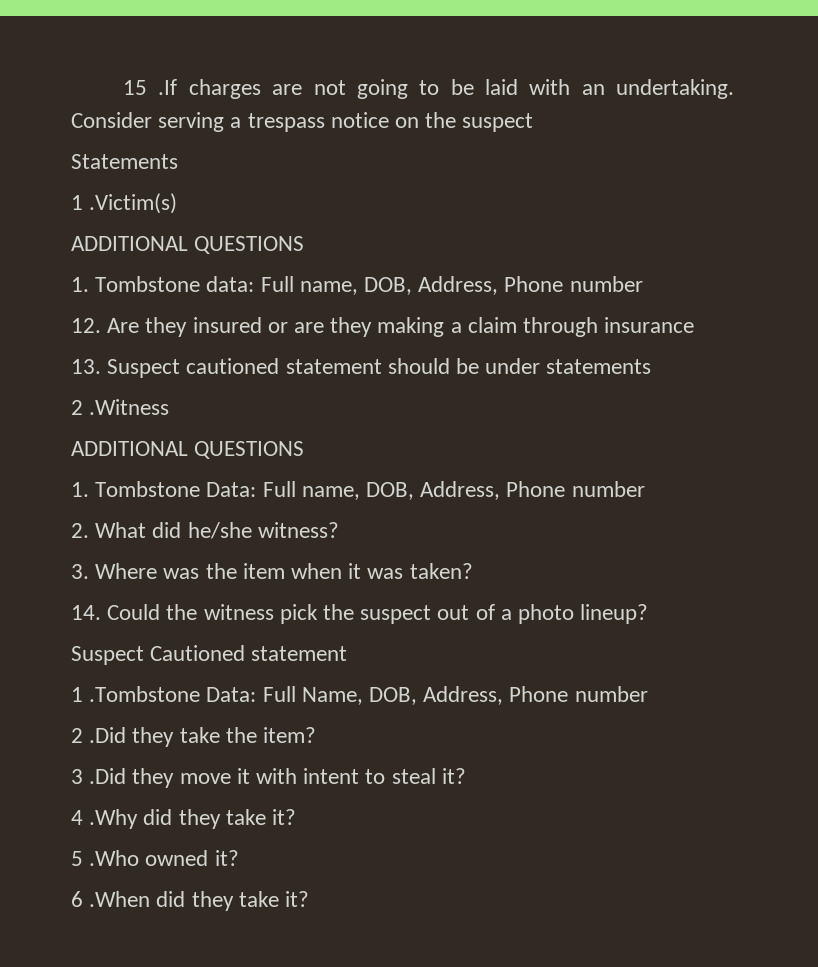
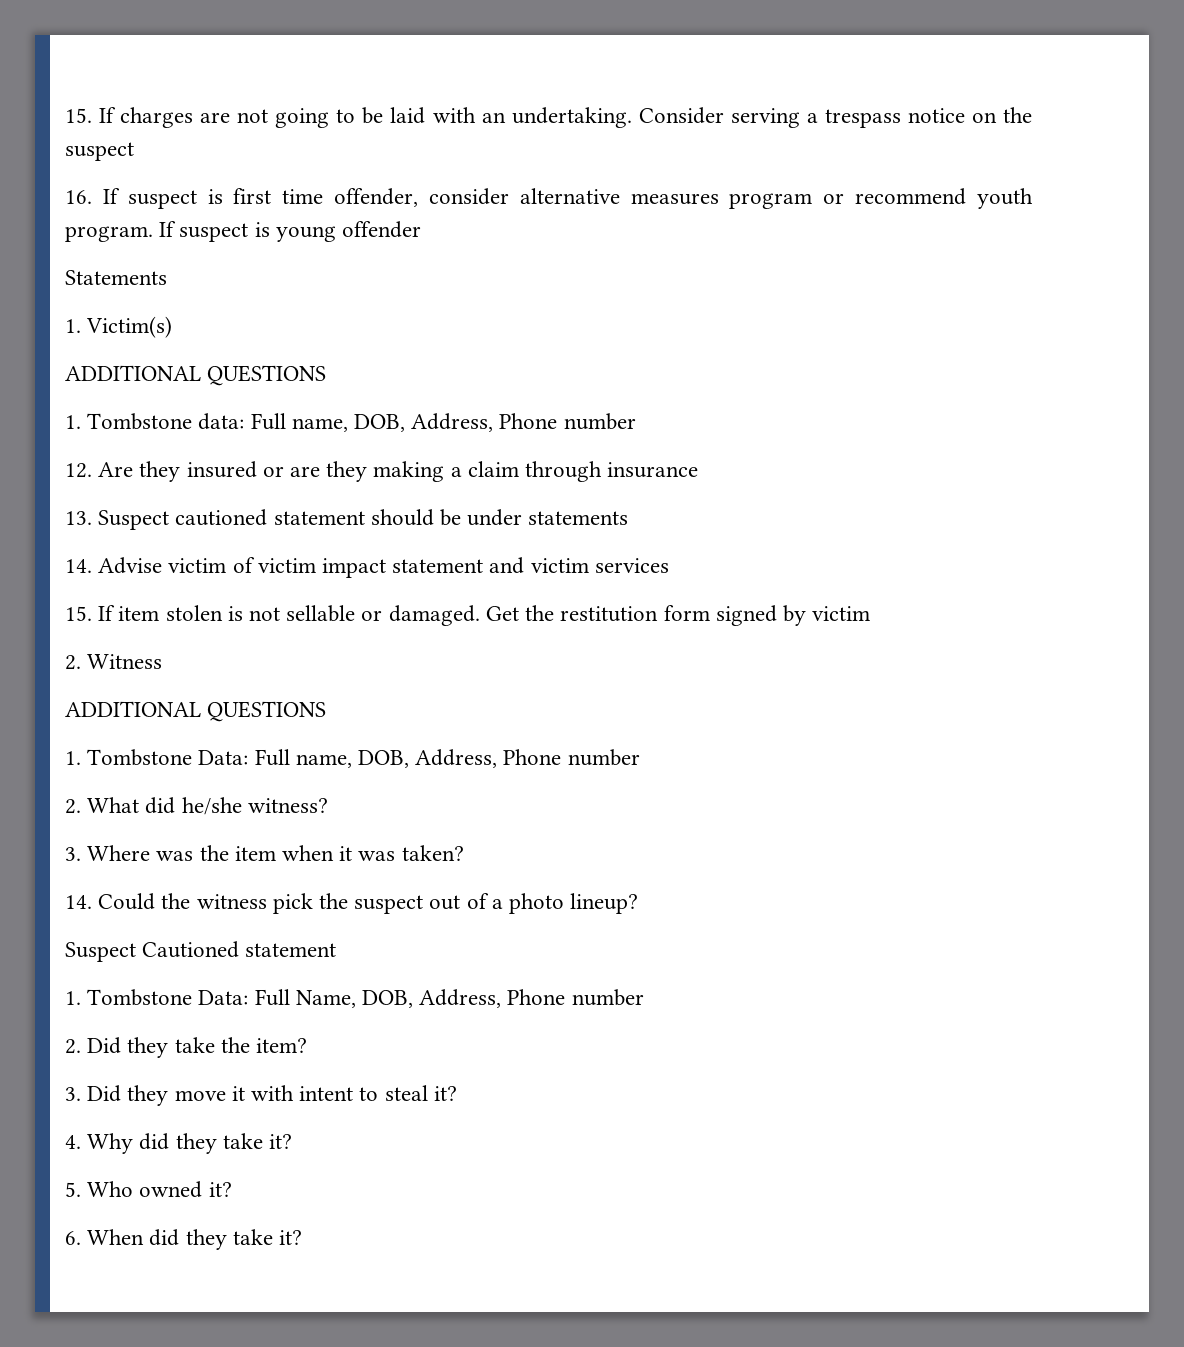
- 15 .If charges are not going to be laid with an undertaking.
+ 15. If charges are not going to be laid with an undertaking.
+ 16. If suspect is first time offender, consider alternative measures program or recommend youth program. If suspect is young offender
- 1 .Victim(s)
+ 1. Victim(s)
- 2 .Witness
+ 14. Advise victim of victim impact statement and victim services
+ 15. If item stolen is not sellable or damaged. Get the restitution form signed by victim
+ 2. Witness
- 1 .Tombstone Data: Full Name, DOB, Address, Phone number
+ 1. Tombstone Data: Full Name, DOB, Address, Phone number
- 2 .Did they take the item?
+ 2. Did they take the item?
- 3 .Did they move it with intent to steal it?
+ 3. Did they move it with intent to steal it?
- 4 .Why did they take it?
+ 4. Why did they take it?
- 5 .Who owned it?
+ 5. Who owned it?
- 6 .When did they take it?
+ 6. When did they take it?

